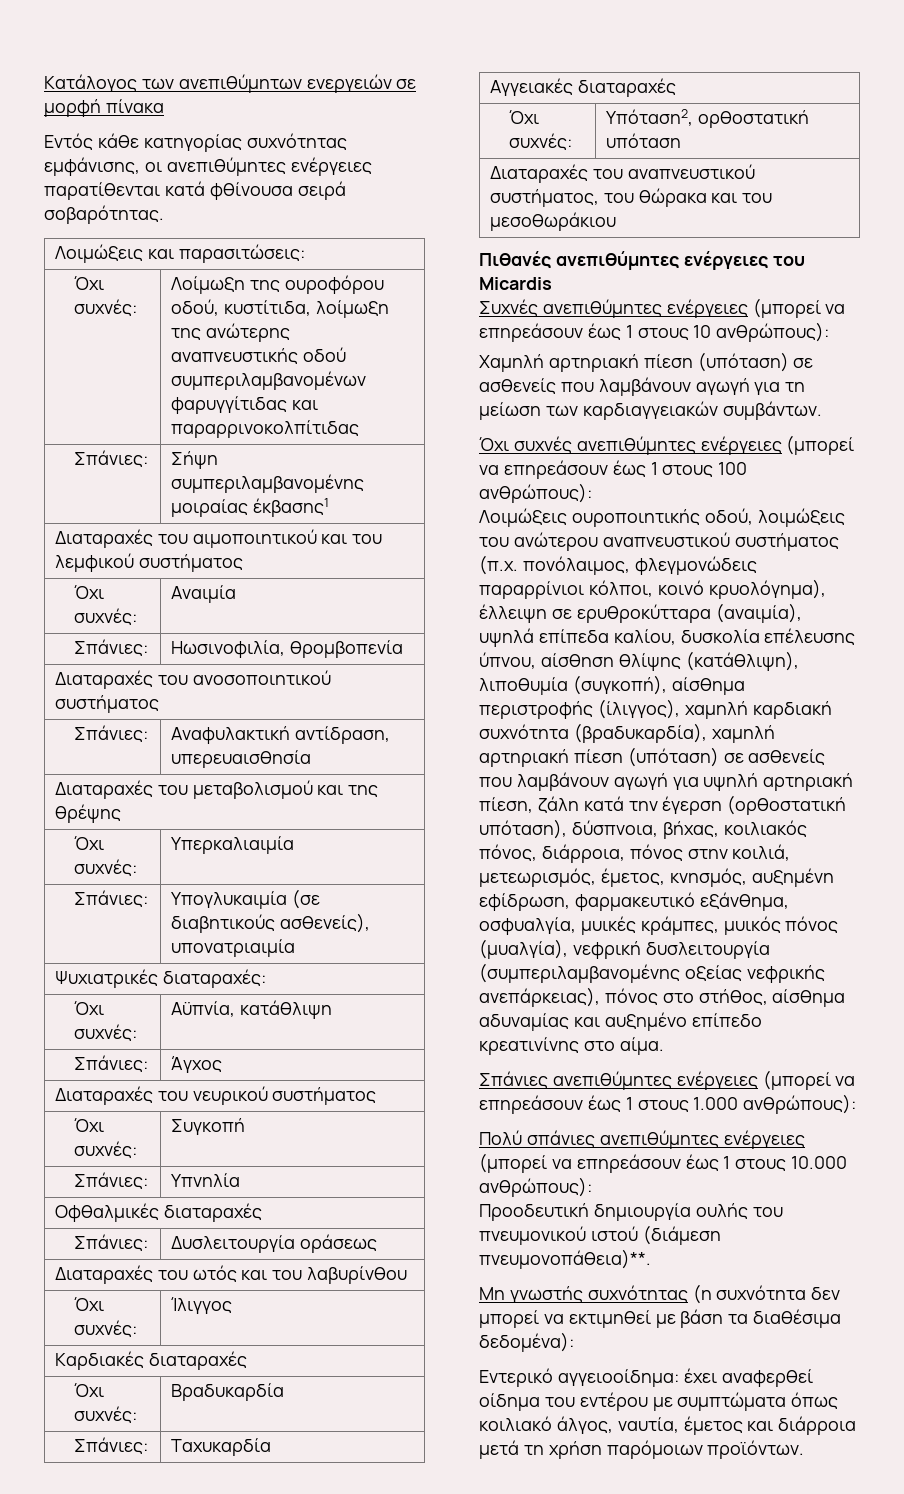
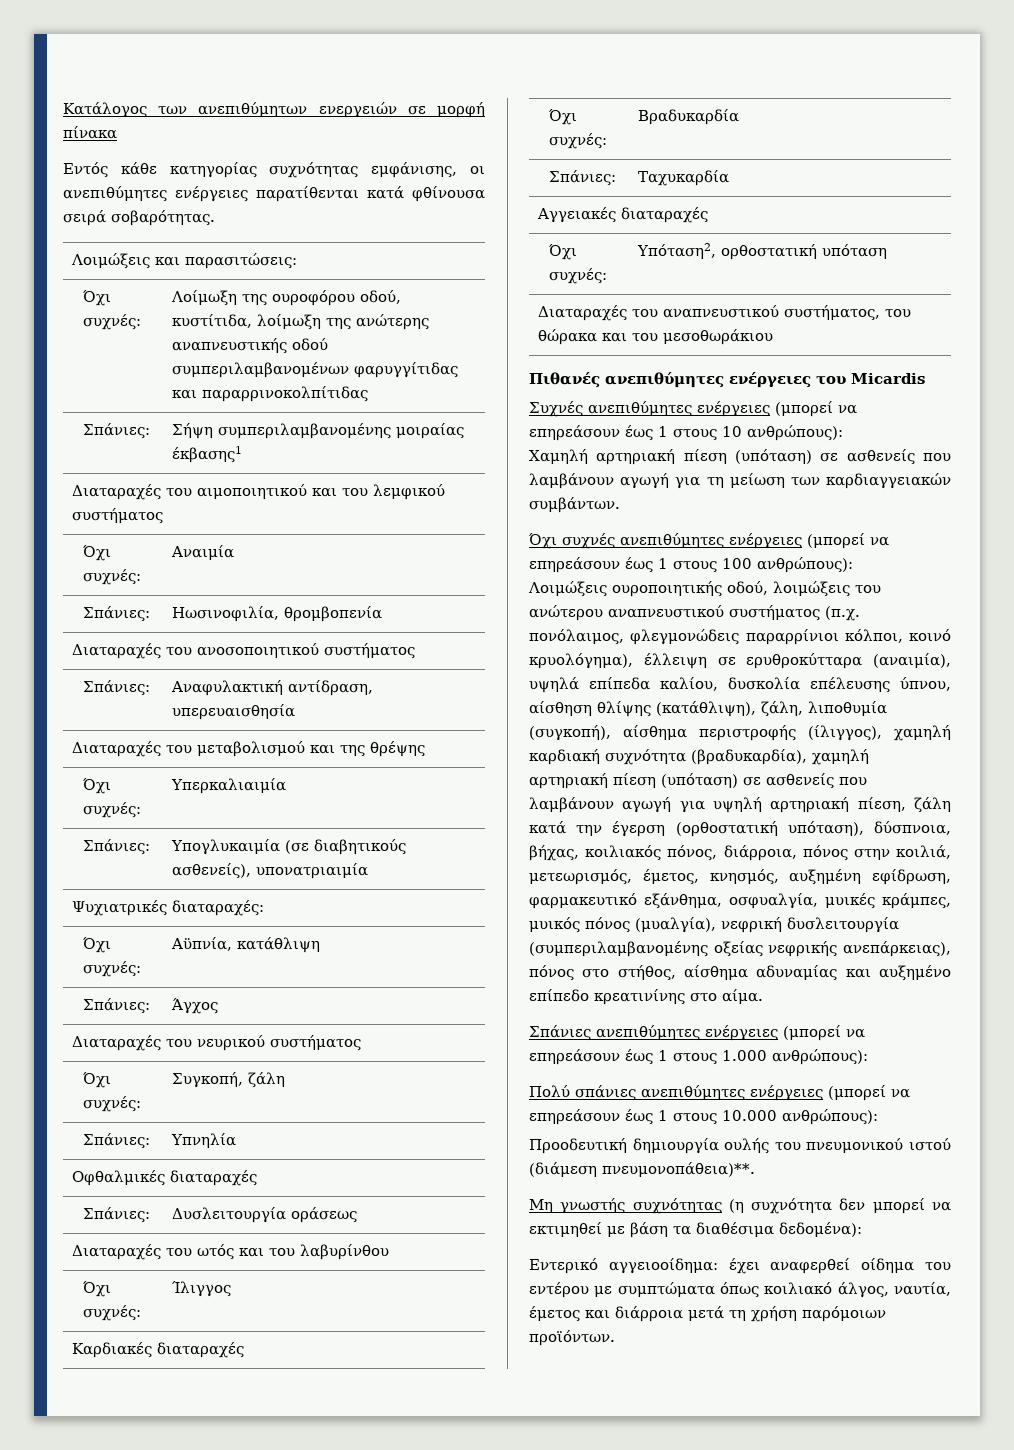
- Όχι συχνές: | Συγκοπή
+ Όχι συχνές: | Συγκοπή, ζάλη
- Λοιμώξεις ουροποιητικής οδού, λοιμώξεις του ανώτερου αναπνευστικού συστήματος (π.χ. πονόλαιμος, φλεγμονώδεις παραρρίνιοι κόλποι, κοινό κρυολόγημα), έλλειψη σε ερυθροκύτταρα (αναιμία), υψηλά επίπεδα καλίου, δυσκολία επέλευσης ύπνου, αίσθηση θλίψης (κατάθλιψη), λιποθυμία (συγκοπή), αίσθημα περιστροφής (ίλιγγος), χαμηλή καρδιακή συχνότητα (βραδυκαρδία), χαμηλή αρτηριακή πίεση (υπόταση) σε ασθενείς που λαμβάνουν αγωγή για υψηλή αρτηριακή πίεση, ζάλη κατά την έγερση (ορθοστατική υπόταση), δύσπνοια, βήχας, κοιλιακός πόνος, διάρροια, πόνος στην κοιλιά, μετεωρισμός, έμετος, κνησμός, αυξημένη εφίδρωση, φαρμακευτικό εξάνθημα, οσφυαλγία, μυικές κράμπες, μυικός πόνος (μυαλγία), νεφρική δυσλειτουργία (συμπεριλαμβανομένης οξείας νεφρικής ανεπάρκειας), πόνος στο στήθος, αίσθημα αδυναμίας και αυξημένο επίπεδο κρεατινίνης στο αίμα.
+ Λοιμώξεις ουροποιητικής οδού, λοιμώξεις του ανώτερου αναπνευστικού συστήματος (π.χ. πονόλαιμος, φλεγμονώδεις παραρρίνιοι κόλποι, κοινό κρυολόγημα), έλλειψη σε ερυθροκύτταρα (αναιμία), υψηλά επίπεδα καλίου, δυσκολία επέλευσης ύπνου, αίσθηση θλίψης (κατάθλιψη), ζάλη, λιποθυμία (συγκοπή), αίσθημα περιστροφής (ίλιγγος), χαμηλή καρδιακή συχνότητα (βραδυκαρδία), χαμηλή αρτηριακή πίεση (υπόταση) σε ασθενείς που λαμβάνουν αγωγή για υψηλή αρτηριακή πίεση, ζάλη κατά την έγερση (ορθοστατική υπόταση), δύσπνοια, βήχας, κοιλιακός πόνος, διάρροια, πόνος στην κοιλιά, μετεωρισμός, έμετος, κνησμός, αυξημένη εφίδρωση, φαρμακευτικό εξάνθημα, οσφυαλγία, μυικές κράμπες, μυικός πόνος (μυαλγία), νεφρική δυσλειτουργία (συμπεριλαμβανομένης οξείας νεφρικής ανεπάρκειας), πόνος στο στήθος, αίσθημα αδυναμίας και αυξημένο επίπεδο κρεατινίνης στο αίμα.

